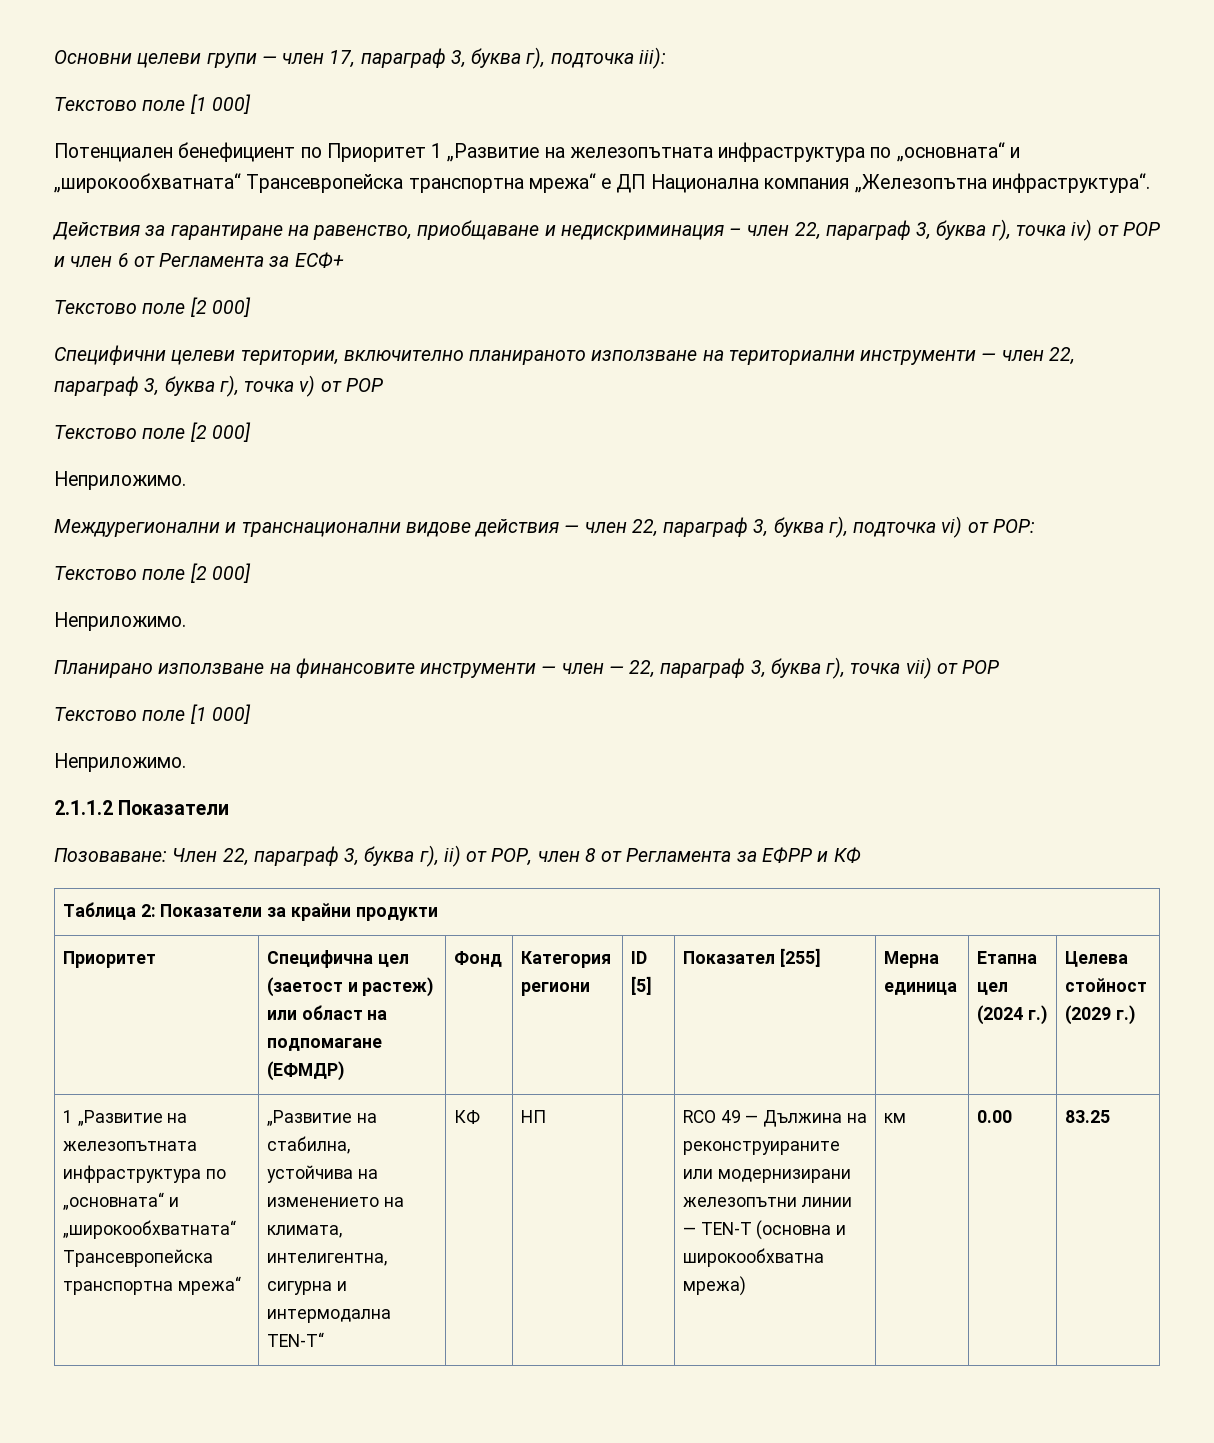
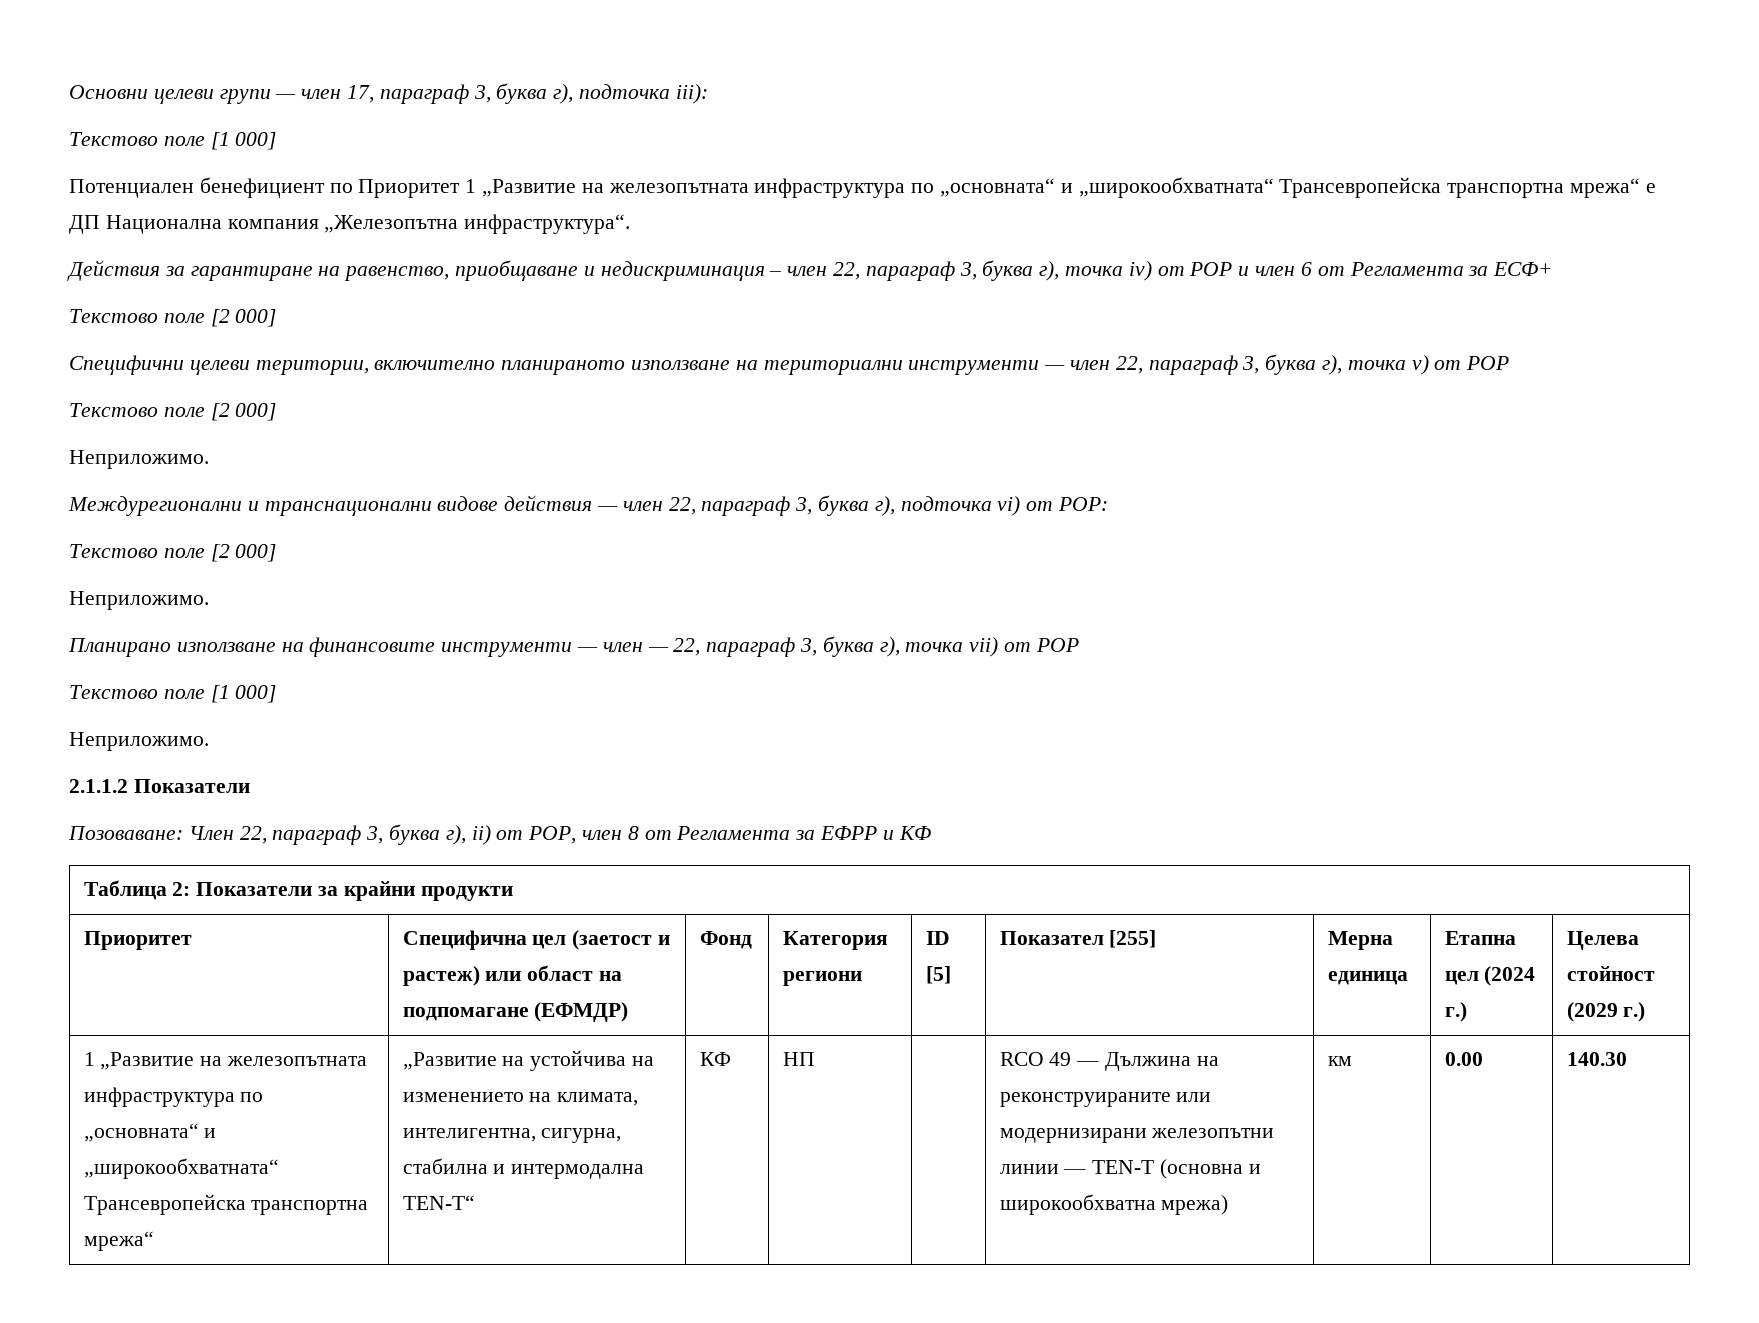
- „Развитие на стабилна, устойчива на изменението на климата, интелигентна, сигурна и интермодална TEN-T“
+ „Развитие на устойчива на изменението на климата, интелигентна, сигурна, стабилна и интермодална TEN-T“
- 83.25
+ 140.30

